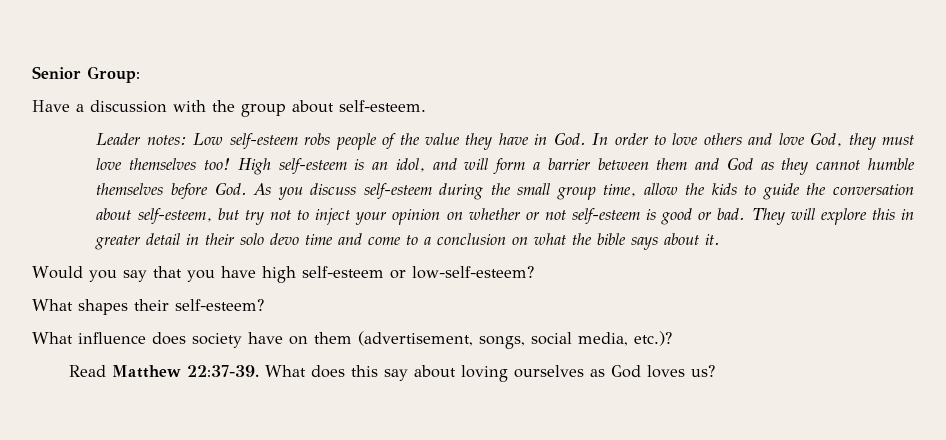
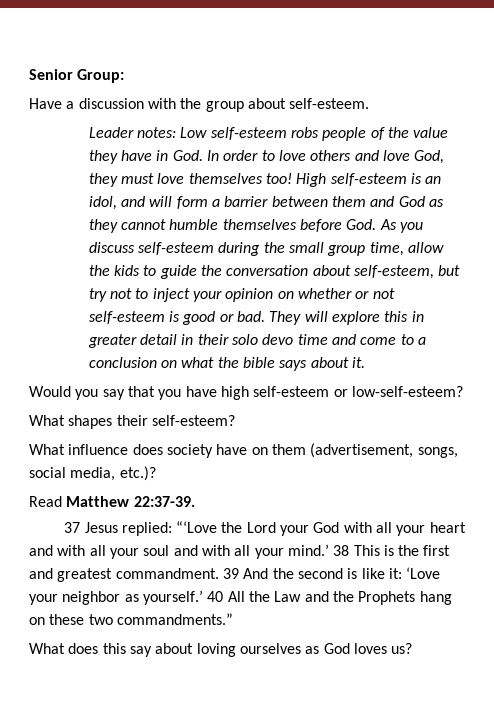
- Read Matthew 22:37-39. What does this say about loving ourselves as God loves us?
+ Read Matthew 22:37-39.
+ 37 Jesus replied: “‘Love the Lord your God with all your heart and with all your soul and with all your mind.’ 38 This is the first and greatest commandment. 39 And the second is like it: ‘Love your neighbor as yourself.’ 40 All the Law and the Prophets hang on these two commandments.”
+ What does this say about loving ourselves as God loves us?

